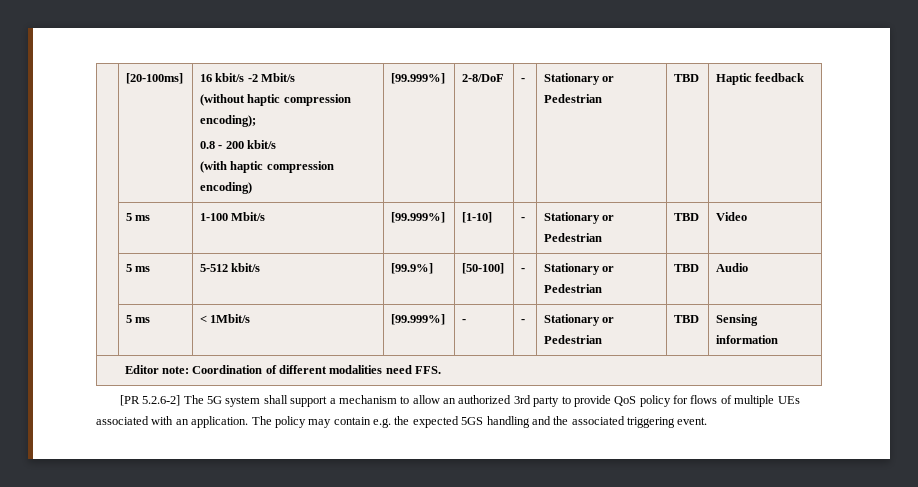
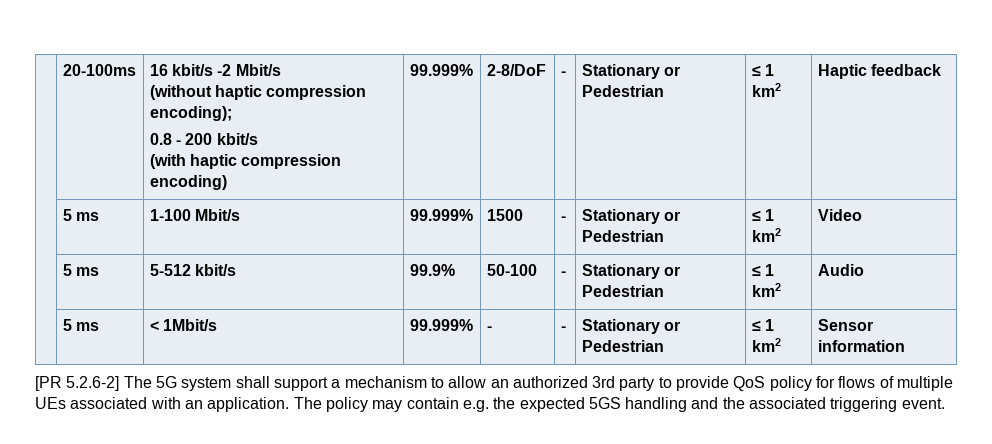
- | [20-100ms] | 16 kbit/s -2 Mbit/s
+ | 20-100ms | 16 kbit/s -2 Mbit/s
  (without haptic compression encoding);
  0.8 - 200 kbit/s
- (with haptic compression encoding) | [99.999%] | 2-8/DoF | - | Stationary or Pedestrian | TBD | Haptic feedback
+ (with haptic compression encoding) | 99.999% | 2-8/DoF | - | Stationary or Pedestrian | ≤ 1 km2 | Haptic feedback
- | 5 ms | 1-100 Mbit/s | [99.999%] | [1-10] | - | Stationary or Pedestrian | TBD | Video
+ | 5 ms | 1-100 Mbit/s | 99.999% | 1500 | - | Stationary or Pedestrian | ≤ 1 km2 | Video
- | 5 ms | 5-512 kbit/s | [99.9%] | [50-100] | - | Stationary or Pedestrian | TBD | Audio
+ | 5 ms | 5-512 kbit/s | 99.9% | 50-100 | - | Stationary or Pedestrian | ≤ 1 km2 | Audio
- | 5 ms | < 1Mbit/s | [99.999%] | - | - | Stationary or Pedestrian | TBD | Sensing information
- Editor note: Coordination of different modalities need FFS.
+ | 5 ms | < 1Mbit/s | 99.999% | - | - | Stationary or Pedestrian | ≤ 1 km2 | Sensor information

